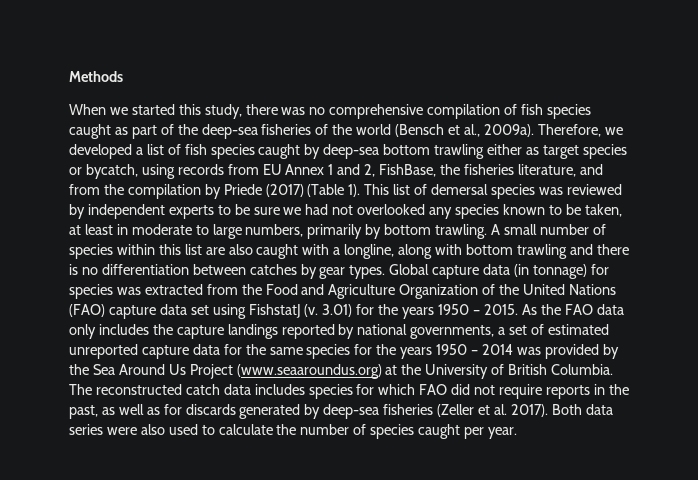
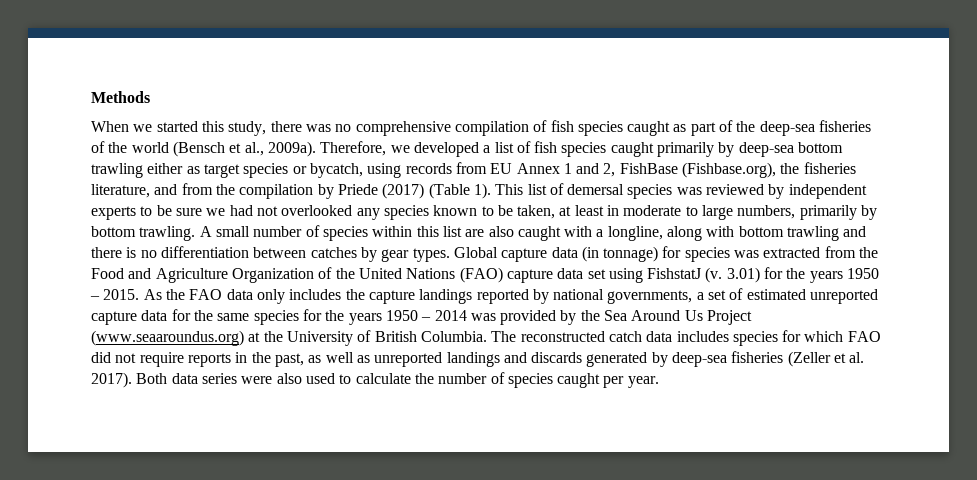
- Therefore, we developed a list of fish species caught by deep-sea bottom trawling either as target species or bycatch, using records from EU Annex 1 and 2, FishBase, the fisheries literature, and from the compilation by Priede (2017) (Table 1).
+ Therefore, we developed a list of fish species caught primarily by deep-sea bottom trawling either as target species or bycatch, using records from EU Annex 1 and 2, FishBase (Fishbase.org), the fisheries literature, and from the compilation by Priede (2017) (Table 1).
- The reconstructed catch data includes species for which FAO did not require reports in the past, as well as for discards generated by deep-sea fisheries (Zeller et al. 2017).
+ The reconstructed catch data includes species for which FAO did not require reports in the past, as well as unreported landings and discards generated by deep-sea fisheries (Zeller et al. 2017).

